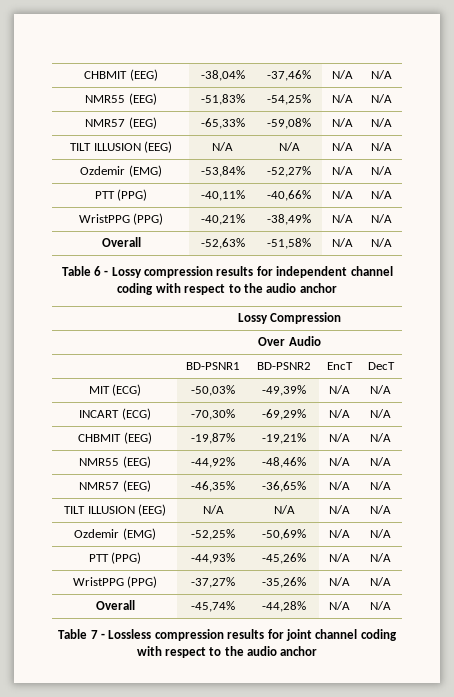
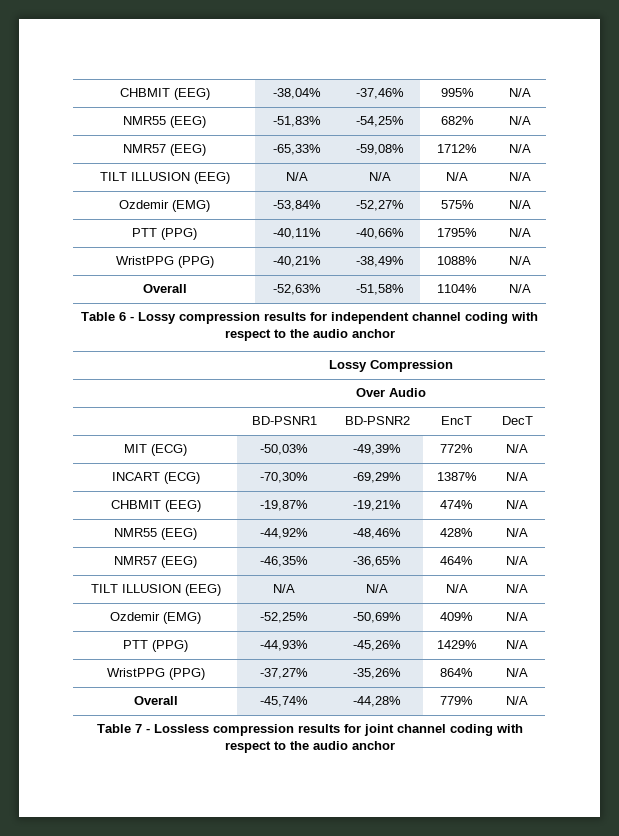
- CHBMIT (EEG) | -38,04% | -37,46% | N/A | N/A
+ CHBMIT (EEG) | -38,04% | -37,46% | 995% | N/A
- NMR55 (EEG) | -51,83% | -54,25% | N/A | N/A
+ NMR55 (EEG) | -51,83% | -54,25% | 682% | N/A
- NMR57 (EEG) | -65,33% | -59,08% | N/A | N/A
+ NMR57 (EEG) | -65,33% | -59,08% | 1712% | N/A
- Ozdemir (EMG) | -53,84% | -52,27% | N/A | N/A
+ Ozdemir (EMG) | -53,84% | -52,27% | 575% | N/A
- PTT (PPG) | -40,11% | -40,66% | N/A | N/A
+ PTT (PPG) | -40,11% | -40,66% | 1795% | N/A
- WristPPG (PPG) | -40,21% | -38,49% | N/A | N/A
+ WristPPG (PPG) | -40,21% | -38,49% | 1088% | N/A
- Overall | -52,63% | -51,58% | N/A | N/A
+ Overall | -52,63% | -51,58% | 1104% | N/A
- MIT (ECG) | -50,03% | -49,39% | N/A | N/A
+ MIT (ECG) | -50,03% | -49,39% | 772% | N/A
- INCART (ECG) | -70,30% | -69,29% | N/A | N/A
+ INCART (ECG) | -70,30% | -69,29% | 1387% | N/A
- CHBMIT (EEG) | -19,87% | -19,21% | N/A | N/A
+ CHBMIT (EEG) | -19,87% | -19,21% | 474% | N/A
- NMR55 (EEG) | -44,92% | -48,46% | N/A | N/A
+ NMR55 (EEG) | -44,92% | -48,46% | 428% | N/A
- NMR57 (EEG) | -46,35% | -36,65% | N/A | N/A
+ NMR57 (EEG) | -46,35% | -36,65% | 464% | N/A
- Ozdemir (EMG) | -52,25% | -50,69% | N/A | N/A
+ Ozdemir (EMG) | -52,25% | -50,69% | 409% | N/A
- PTT (PPG) | -44,93% | -45,26% | N/A | N/A
+ PTT (PPG) | -44,93% | -45,26% | 1429% | N/A
- WristPPG (PPG) | -37,27% | -35,26% | N/A | N/A
+ WristPPG (PPG) | -37,27% | -35,26% | 864% | N/A
- Overall | -45,74% | -44,28% | N/A | N/A
+ Overall | -45,74% | -44,28% | 779% | N/A

